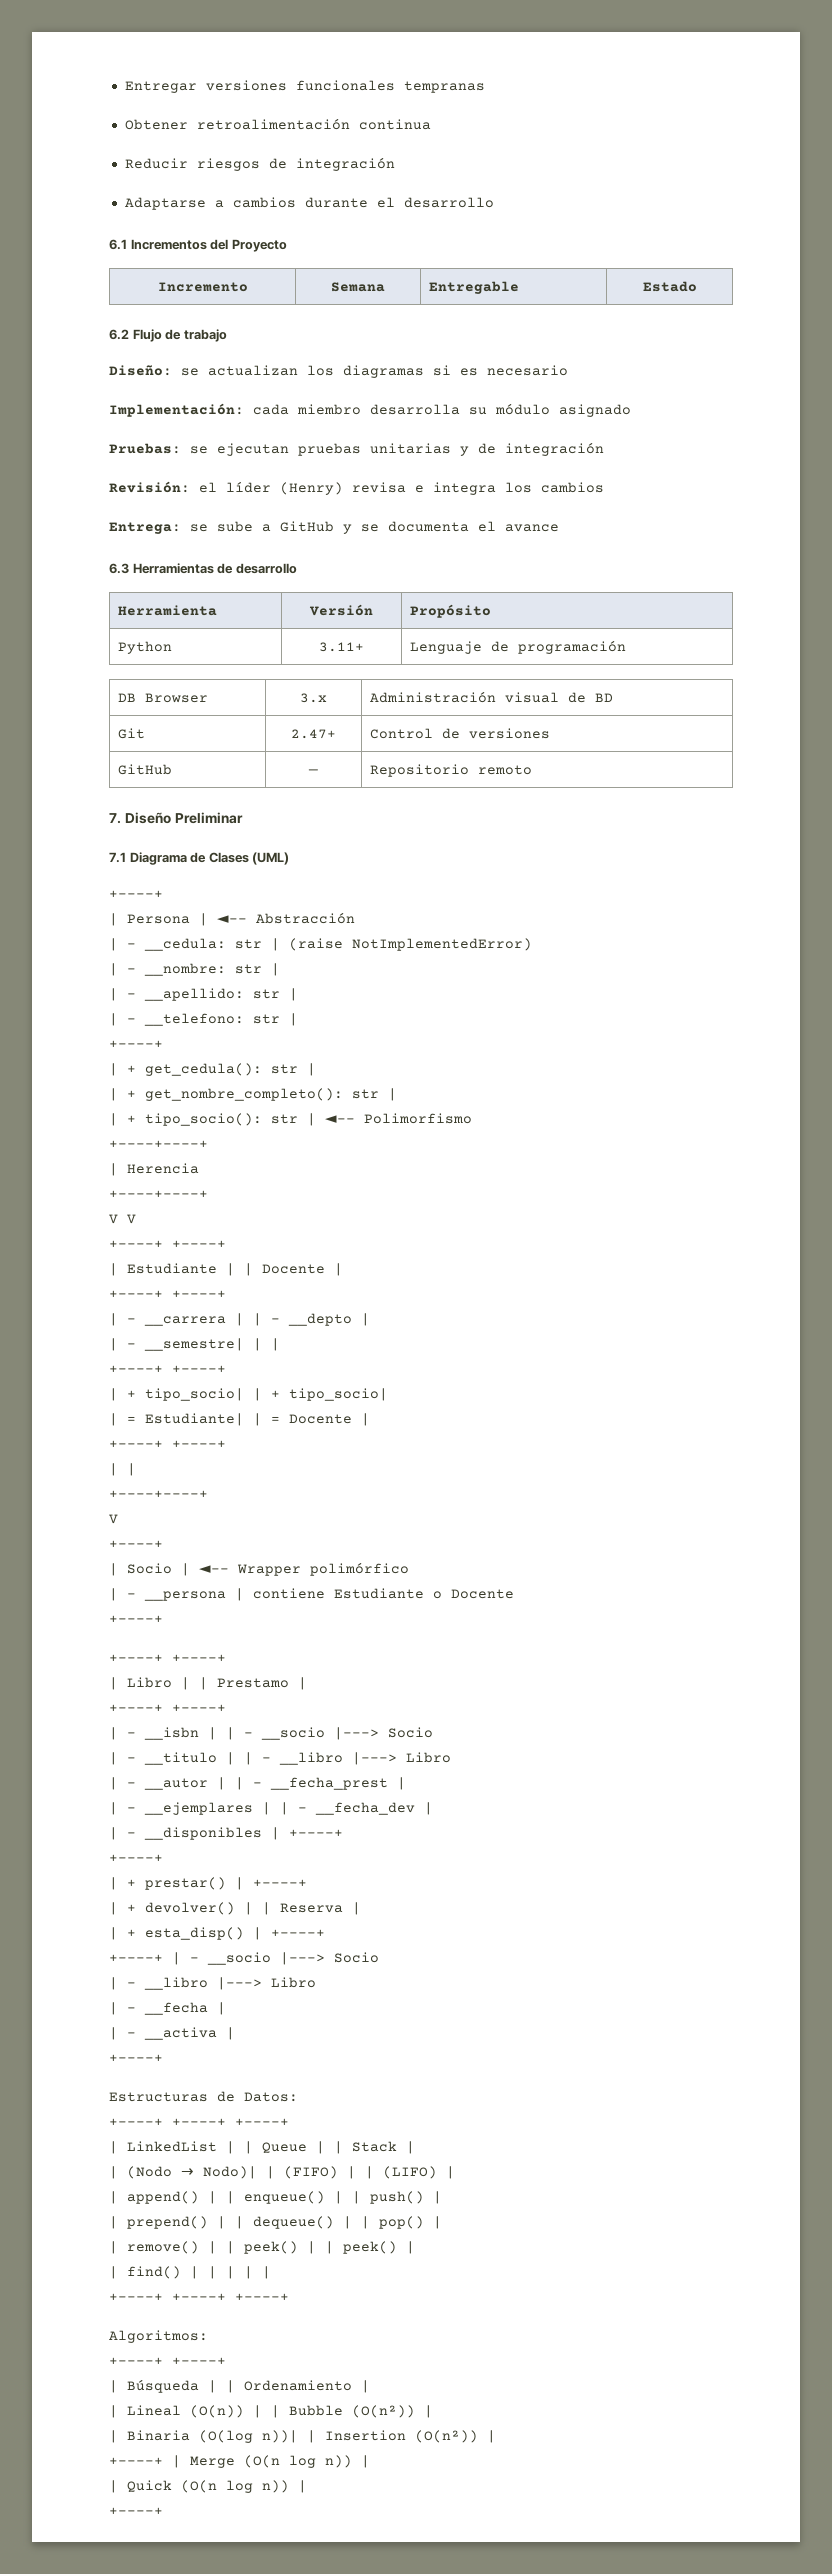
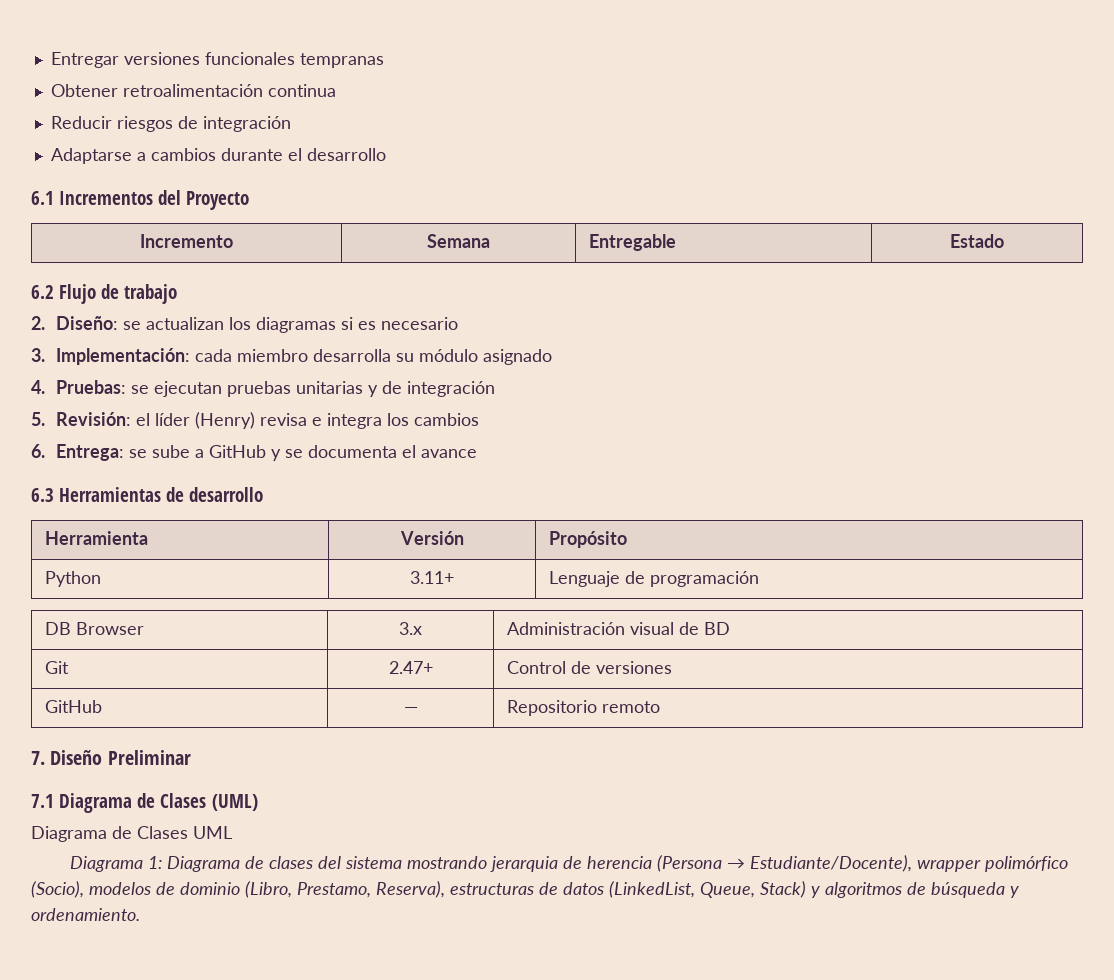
- Diseño: se actualizan los diagramas si es necesario
+ 2. Diseño: se actualizan los diagramas si es necesario
- Implementación: cada miembro desarrolla su módulo asignado
+ 3. Implementación: cada miembro desarrolla su módulo asignado
- Pruebas: se ejecutan pruebas unitarias y de integración
+ 4. Pruebas: se ejecutan pruebas unitarias y de integración
- Revisión: el líder (Henry) revisa e integra los cambios
+ 5. Revisión: el líder (Henry) revisa e integra los cambios
- Entrega: se sube a GitHub y se documenta el avance
+ 6. Entrega: se sube a GitHub y se documenta el avance
  7.1 Diagrama de Clases (UML)
- +----+
- | Persona | ◄-- Abstracción
- | - __cedula: str | (raise NotImplementedError)
- | - __nombre: str |
- | - __apellido: str |
- | - __telefono: str |
- +----+
- | + get_cedula(): str |
- | + get_nombre_completo(): str |
- | + tipo_socio(): str | ◄-- Polimorfismo
- +----+----+
- | Herencia
- +----+----+
- V V
- +----+ +----+
- | Estudiante | | Docente |
- +----+ +----+
- | - __carrera | | - __depto |
- | - __semestre| | |
- +----+ +----+
- | + tipo_socio| | + tipo_socio|
- | = Estudiante| | = Docente |
- +----+ +----+
- | |
- +----+----+
- V
- +----+
- | Socio | ◄-- Wrapper polimórfico
- | - __persona | contiene Estudiante o Docente
- +----+
- +----+ +----+
- | Libro | | Prestamo |
- +----+ +----+
- | - __isbn | | - __socio |---> Socio
- | - __titulo | | - __libro |---> Libro
- | - __autor | | - __fecha_prest |
- | - __ejemplares | | - __fecha_dev |
- | - __disponibles | +----+
- +----+
- | + prestar() | +----+
- | + devolver() | | Reserva |
- | + esta_disp() | +----+
- +----+ | - __socio |---> Socio
- | - __libro |---> Libro
- | - __fecha |
- | - __activa |
- +----+
- Estructuras de Datos:
- +----+ +----+ +----+
- | LinkedList | | Queue | | Stack |
- | (Nodo → Nodo)| | (FIFO) | | (LIFO) |
- | append() | | enqueue() | | push() |
- | prepend() | | dequeue() | | pop() |
- | remove() | | peek() | | peek() |
- | find() | | | | |
- +----+ +----+ +----+
- Algoritmos:
- +----+ +----+
- | Búsqueda | | Ordenamiento |
- | Lineal (O(n)) | | Bubble (O(n²)) |
- | Binaria (O(log n))| | Insertion (O(n²)) |
- +----+ | Merge (O(n log n)) |
- | Quick (O(n log n)) |
- +----+
+ Diagrama de Clases UML
+ Diagrama 1: Diagrama de clases del sistema mostrando jerarquia de herencia (Persona → Estudiante/Docente), wrapper polimórfico (Socio), modelos de dominio (Libro, Prestamo, Reserva), estructuras de datos (LinkedList, Queue, Stack) y algoritmos de búsqueda y ordenamiento.

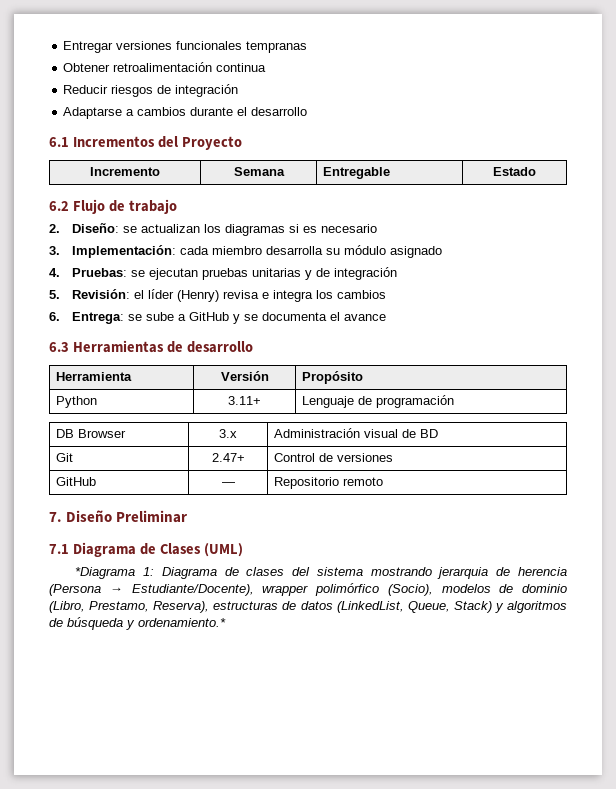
- Diagrama de Clases UML
- Diagrama 1: Diagrama de clases del sistema mostrando jerarquia de herencia (Persona → Estudiante/Docente), wrapper polimórfico (Socio), modelos de dominio (Libro, Prestamo, Reserva), estructuras de datos (LinkedList, Queue, Stack) y algoritmos de búsqueda y ordenamiento.
+ *Diagrama 1: Diagrama de clases del sistema mostrando jerarquia de herencia (Persona → Estudiante/Docente), wrapper polimórfico (Socio), modelos de dominio (Libro, Prestamo, Reserva), estructuras de datos (LinkedList, Queue, Stack) y algoritmos de búsqueda y ordenamiento.*

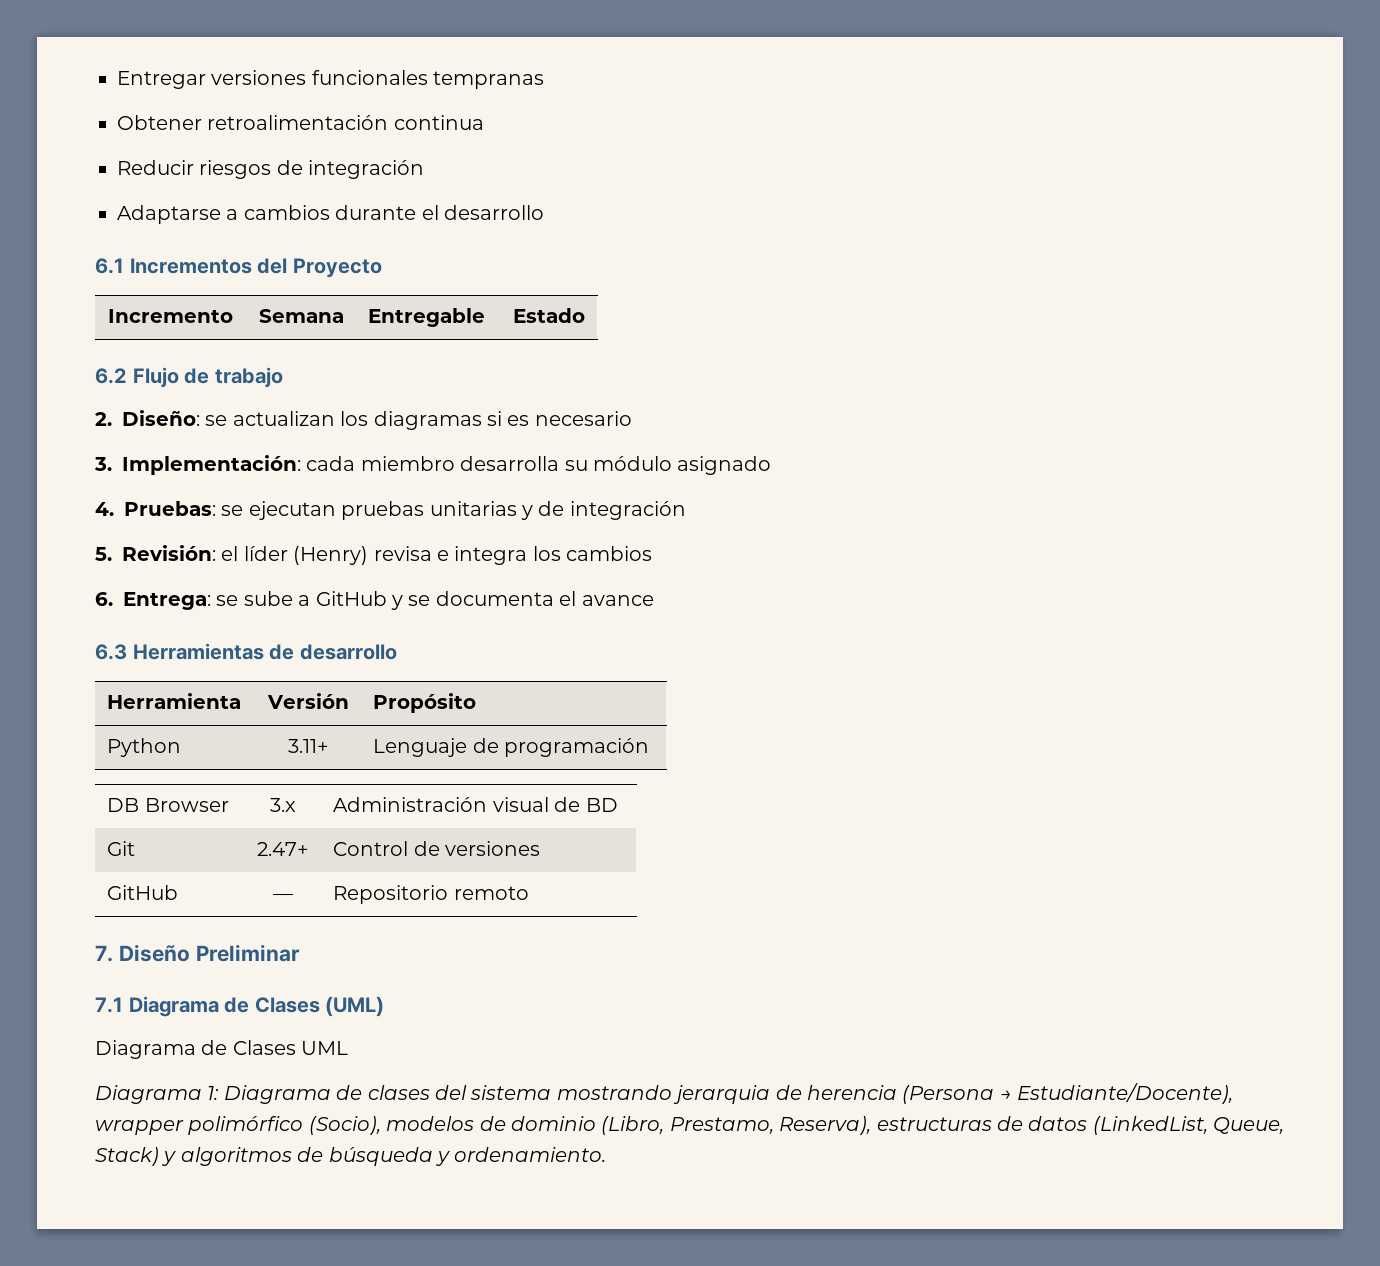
- *Diagrama 1: Diagrama de clases del sistema mostrando jerarquia de herencia (Persona → Estudiante/Docente), wrapper polimórfico (Socio), modelos de dominio (Libro, Prestamo, Reserva), estructuras de datos (LinkedList, Queue, Stack) y algoritmos de búsqueda y ordenamiento.*
+ Diagrama de Clases UML
+ Diagrama 1: Diagrama de clases del sistema mostrando jerarquia de herencia (Persona → Estudiante/Docente), wrapper polimórfico (Socio), modelos de dominio (Libro, Prestamo, Reserva), estructuras de datos (LinkedList, Queue, Stack) y algoritmos de búsqueda y ordenamiento.

